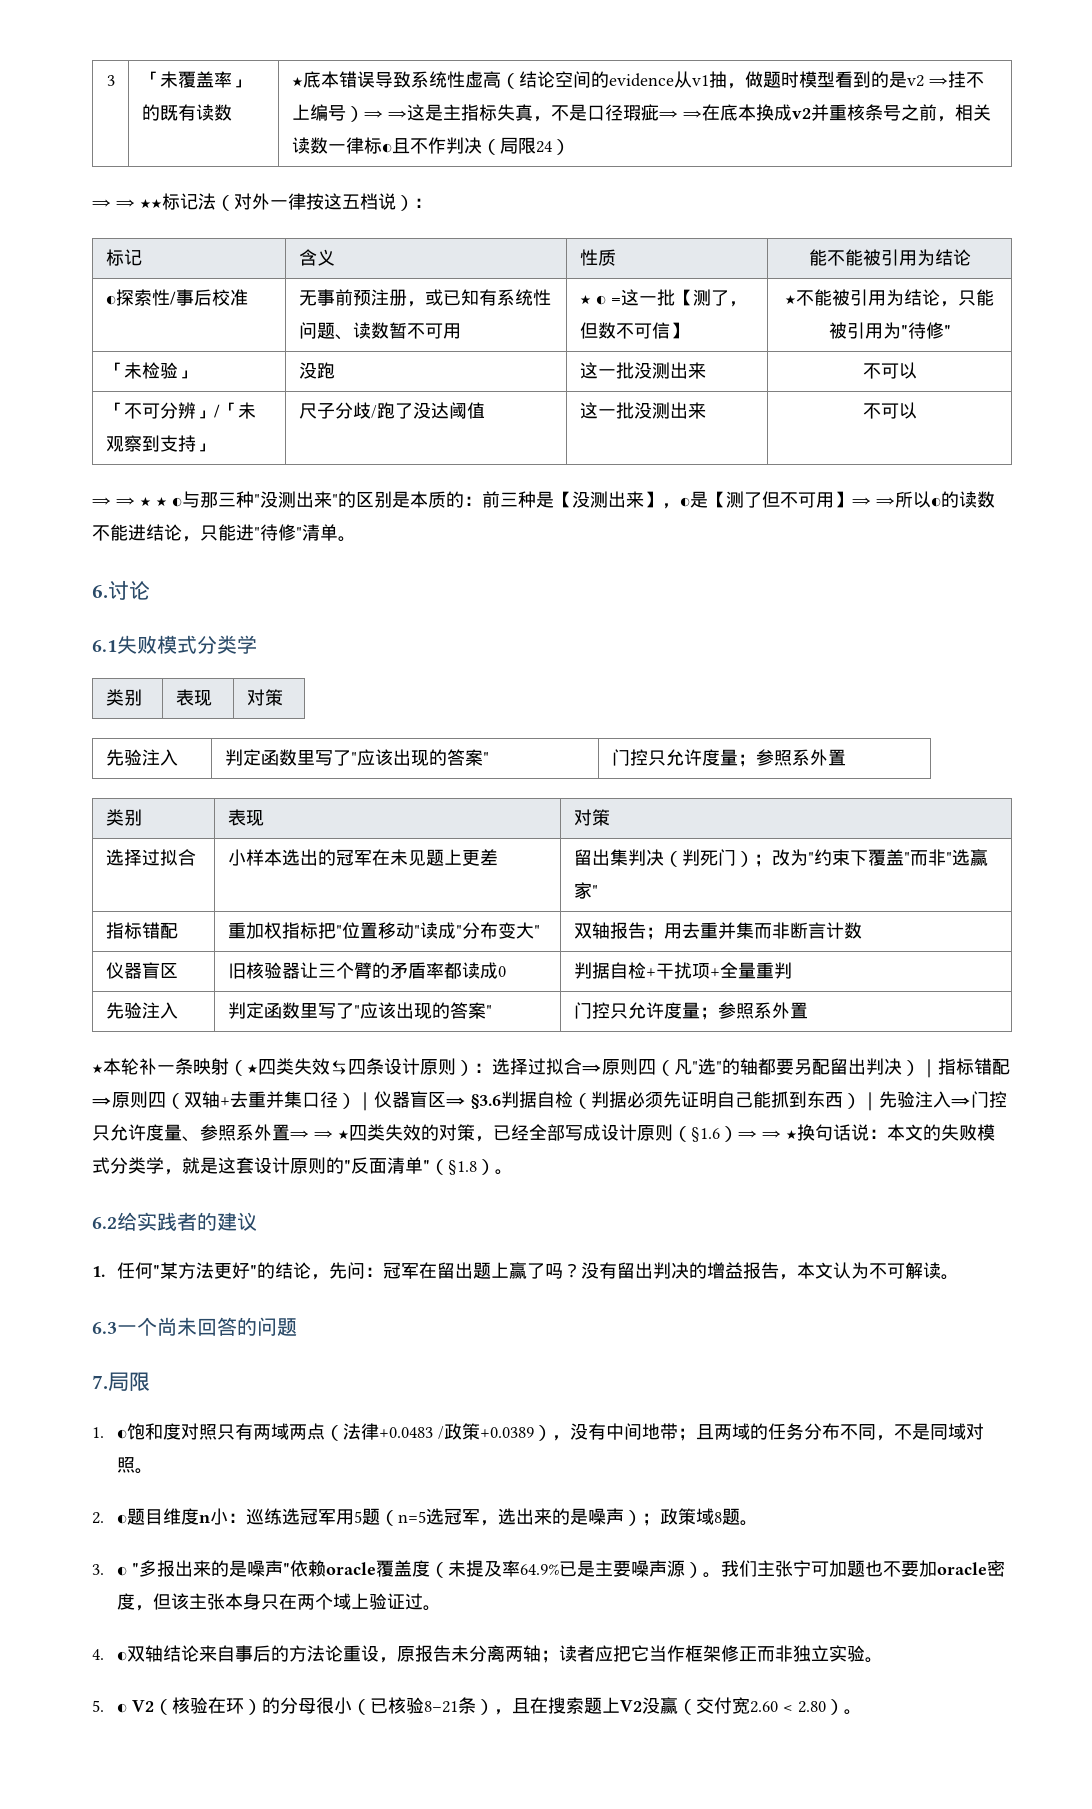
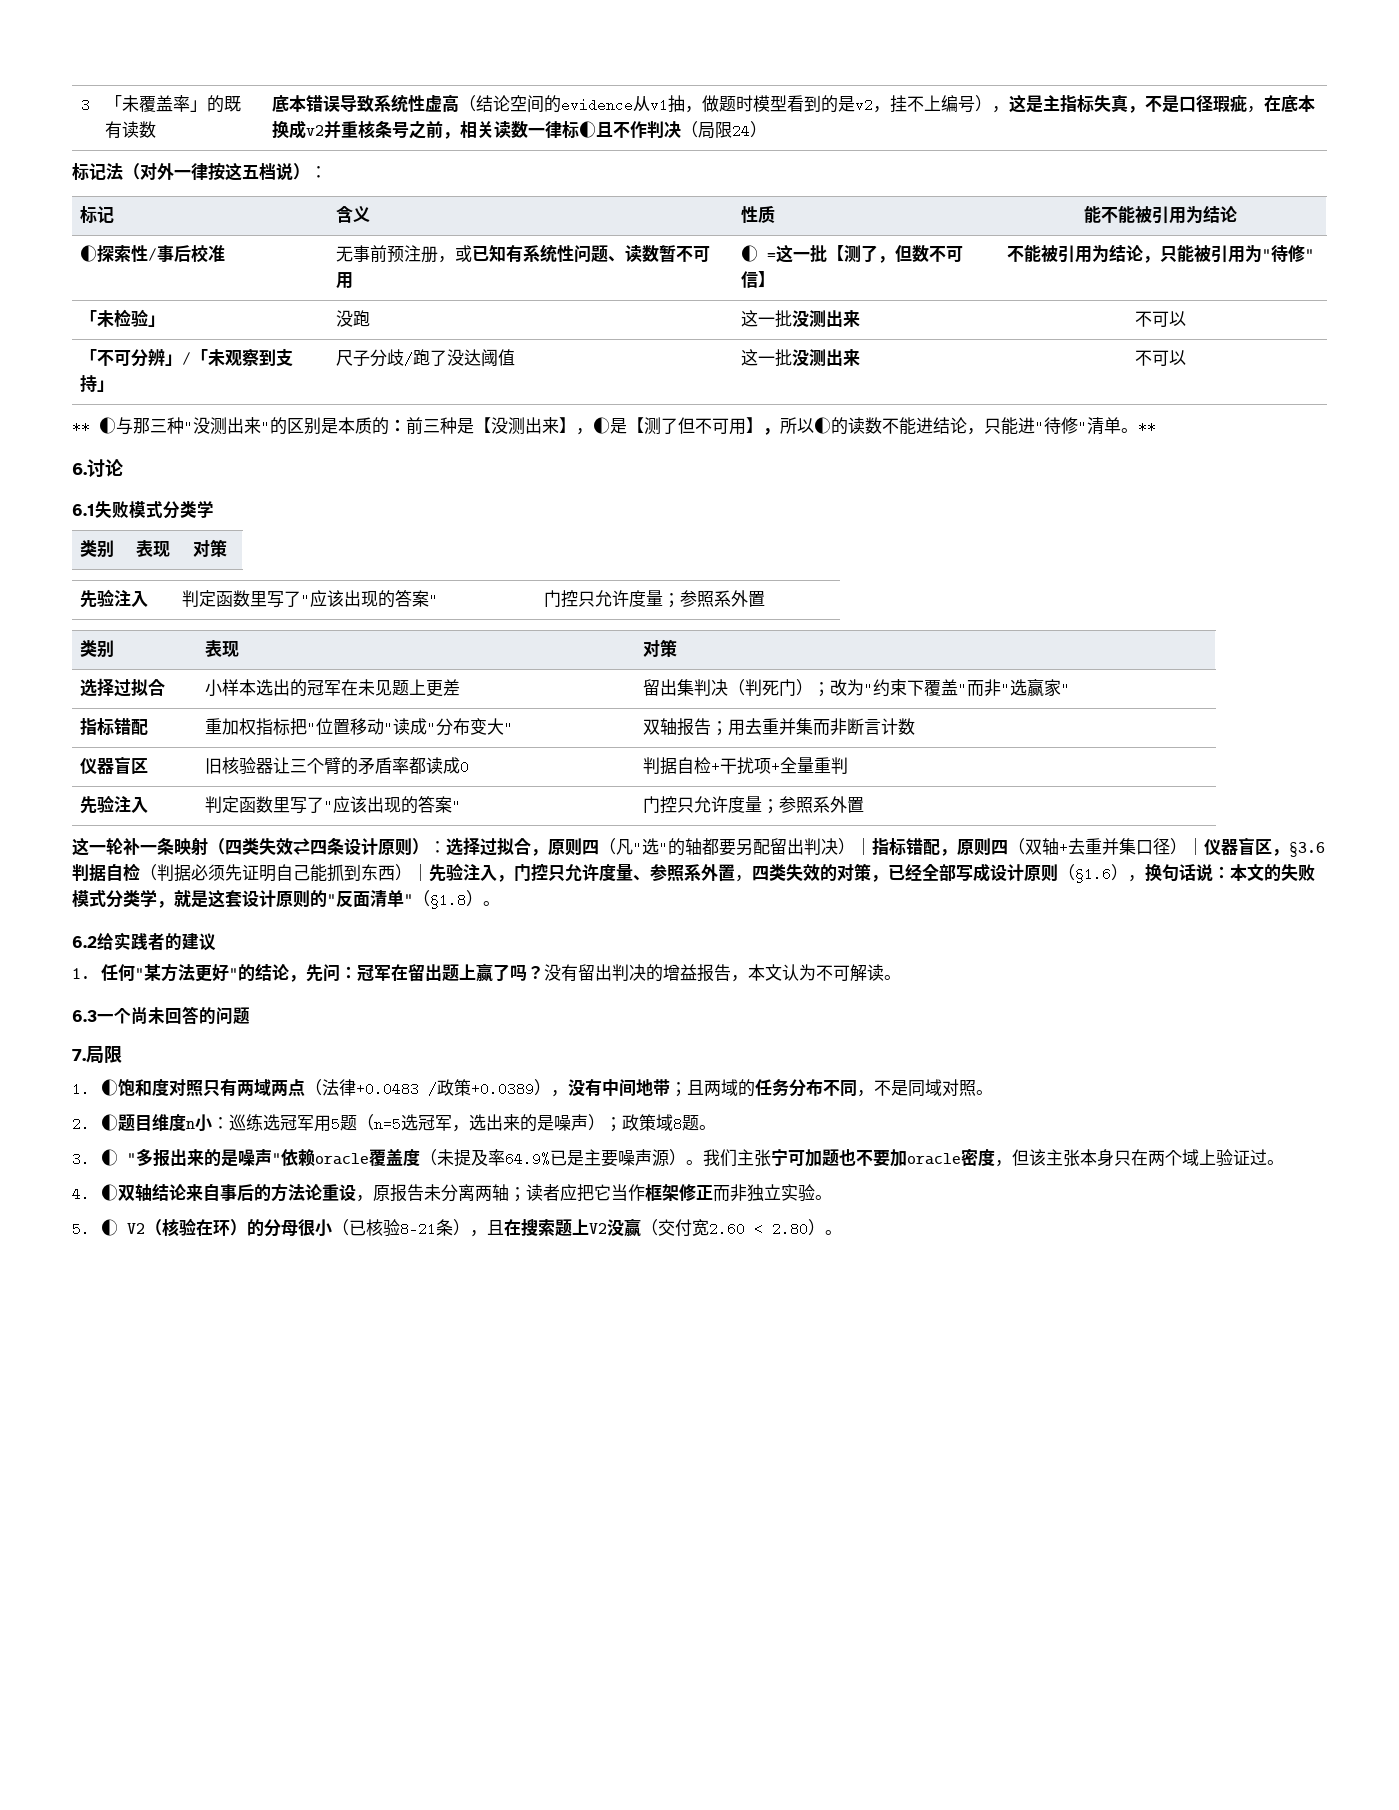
- ★底本错误导致系统性虚高（结论空间的evidence从v1抽，做题时模型看到的是v2 ⇒挂不上编号）⇒ ⇒这是主指标失真，不是口径瑕疵⇒ ⇒在底本换成v2并重核条号之前，相关读数一律标◐且不作判决（局限24）
+ 底本错误导致系统性虚高（结论空间的evidence从v1抽，做题时模型看到的是v2，挂不上编号），这是主指标失真，不是口径瑕疵，在底本换成v2并重核条号之前，相关读数一律标◐且不作判决（局限24）
- ⇒ ⇒ ★★标记法（对外一律按这五档说）：
+ 标记法（对外一律按这五档说）：
- ◐探索性/事后校准 | 无事前预注册，或已知有系统性问题、读数暂不可用 | ★ ◐ =这一批【测了，但数不可信】 | ★不能被引用为结论，只能被引用为"待修"
+ ◐探索性/事后校准 | 无事前预注册，或已知有系统性问题、读数暂不可用 | ◐ =这一批【测了，但数不可信】 | 不能被引用为结论，只能被引用为"待修"
- ⇒ ⇒ ★ ★ ◐与那三种"没测出来"的区别是本质的：前三种是【没测出来】，◐是【测了但不可用】⇒ ⇒所以◐的读数不能进结论，只能进"待修"清单。
+ ** ◐与那三种"没测出来"的区别是本质的：前三种是【没测出来】，◐是【测了但不可用】，所以◐的读数不能进结论，只能进"待修"清单。**
- ★本轮补一条映射（★四类失效⇄四条设计原则）：
+ 这一轮补一条映射（四类失效⇄四条设计原则）：
- 选择过拟合⇒原则四（凡"选"的轴都要另配留出判决）｜指标错配⇒原则四（双轴+去重并集口径）｜仪器盲区⇒ §3.6判据自检（判据必须先证明自己能抓到东西）｜先验注入⇒门控只允许度量、参照系外置⇒ ⇒ ★四类失效的对策，已经全部写成设计原则（§1.6）⇒ ⇒ ★换句话说：
+ 选择过拟合，原则四（凡"选"的轴都要另配留出判决）｜指标错配，原则四（双轴+去重并集口径）｜仪器盲区，§3.6判据自检（判据必须先证明自己能抓到东西）｜先验注入，门控只允许度量、参照系外置，四类失效的对策，已经全部写成设计原则（§1.6），换句话说：

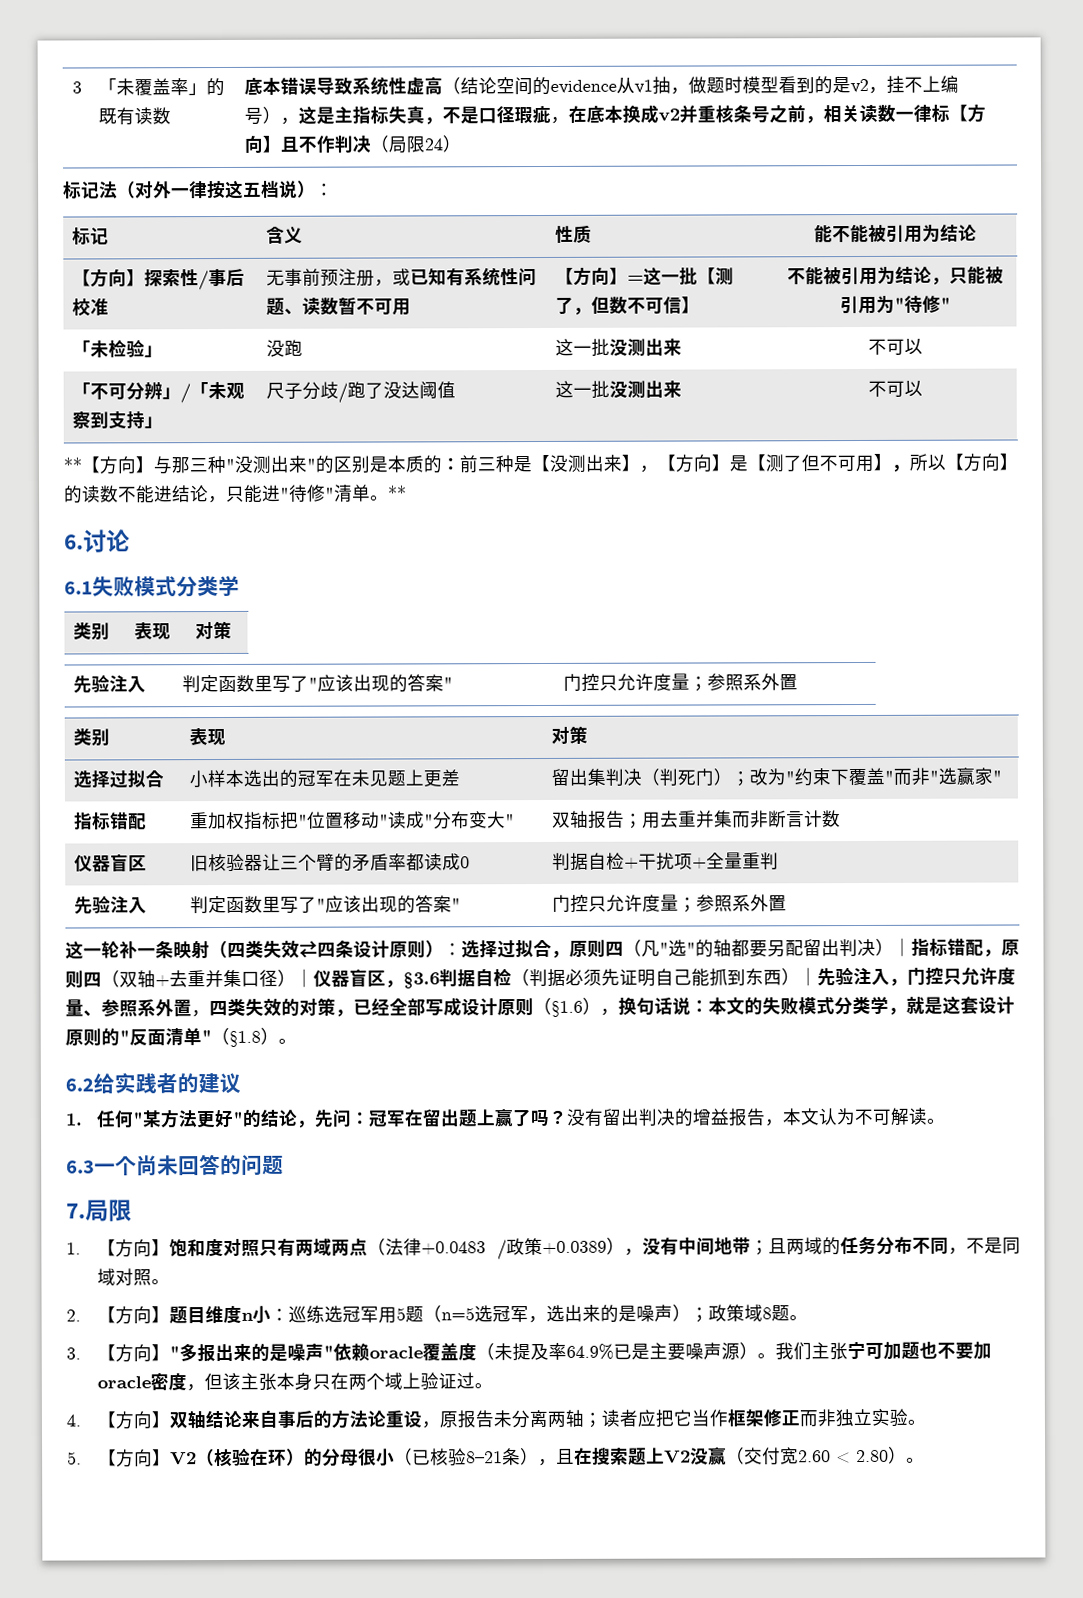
- 底本错误导致系统性虚高（结论空间的evidence从v1抽，做题时模型看到的是v2，挂不上编号），这是主指标失真，不是口径瑕疵，在底本换成v2并重核条号之前，相关读数一律标◐且不作判决（局限24）
+ 底本错误导致系统性虚高（结论空间的evidence从v1抽，做题时模型看到的是v2，挂不上编号），这是主指标失真，不是口径瑕疵，在底本换成v2并重核条号之前，相关读数一律标【方向】且不作判决（局限24）
- ◐探索性/事后校准 | 无事前预注册，或已知有系统性问题、读数暂不可用 | ◐ =这一批【测了，但数不可信】 | 不能被引用为结论，只能被引用为"待修"
+ 【方向】探索性/事后校准 | 无事前预注册，或已知有系统性问题、读数暂不可用 | 【方向】=这一批【测了，但数不可信】 | 不能被引用为结论，只能被引用为"待修"
- ** ◐与那三种"没测出来"的区别是本质的：前三种是【没测出来】，◐是【测了但不可用】，所以◐的读数不能进结论，只能进"待修"清单。
+ **【方向】与那三种"没测出来"的区别是本质的：前三种是【没测出来】，【方向】是【测了但不可用】，所以【方向】的读数不能进结论，只能进"待修"清单。
- 1. ◐饱和度对照只有两域两点（法律+0.0483 /政策+0.0389），没有中间地带；且两域的任务分布不同，不是同域对照。
+ 1.【方向】饱和度对照只有两域两点（法律+0.0483 /政策+0.0389），没有中间地带；且两域的任务分布不同，不是同域对照。
- 2. ◐题目维度n小：巡练选冠军用5题（n=5选冠军，选出来的是噪声）；政策域8题。
+ 2.【方向】题目维度n小：巡练选冠军用5题（n=5选冠军，选出来的是噪声）；政策域8题。
- 3. ◐ "多报出来的是噪声"依赖oracle覆盖度（未提及率64.9%已是主要噪声源）。
+ 3.【方向】"多报出来的是噪声"依赖oracle覆盖度（未提及率64.9%已是主要噪声源）。
- 4. ◐双轴结论来自事后的方法论重设，原报告未分离两轴；读者应把它当作框架修正而非独立实验。
+ 4.【方向】双轴结论来自事后的方法论重设，原报告未分离两轴；读者应把它当作框架修正而非独立实验。
- 5. ◐ V2（核验在环）的分母很小（已核验8–21条），且在搜索题上V2没赢（交付宽2.60 < 2.80）。
+ 5.【方向】V2（核验在环）的分母很小（已核验8–21条），且在搜索题上V2没赢（交付宽2.60 < 2.80）。

